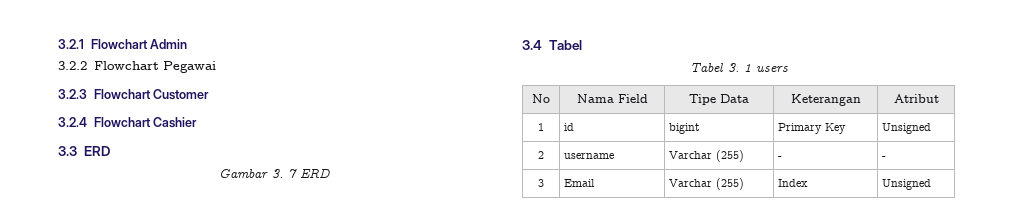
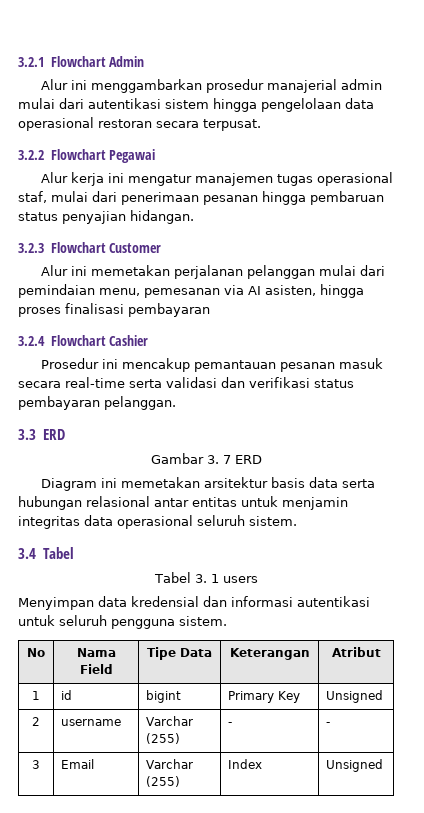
+ Alur ini menggambarkan prosedur manajerial admin mulai dari autentikasi sistem hingga pengelolaan data operasional restoran secara terpusat.
  3.2.2 Flowchart Pegawai
+ Alur kerja ini mengatur manajemen tugas operasional staf, mulai dari penerimaan pesanan hingga pembaruan status penyajian hidangan.
  3.2.3 Flowchart Customer
+ Alur ini memetakan perjalanan pelanggan mulai dari pemindaian menu, pemesanan via AI asisten, hingga proses finalisasi pembayaran
  3.2.4 Flowchart Cashier
+ Prosedur ini mencakup pemantauan pesanan masuk secara real-time serta validasi dan verifikasi status pembayaran pelanggan.
+ Diagram ini memetakan arsitektur basis data serta hubungan relasional antar entitas untuk menjamin integritas data operasional seluruh sistem.
+ Menyimpan data kredensial dan informasi autentikasi untuk seluruh pengguna sistem.

